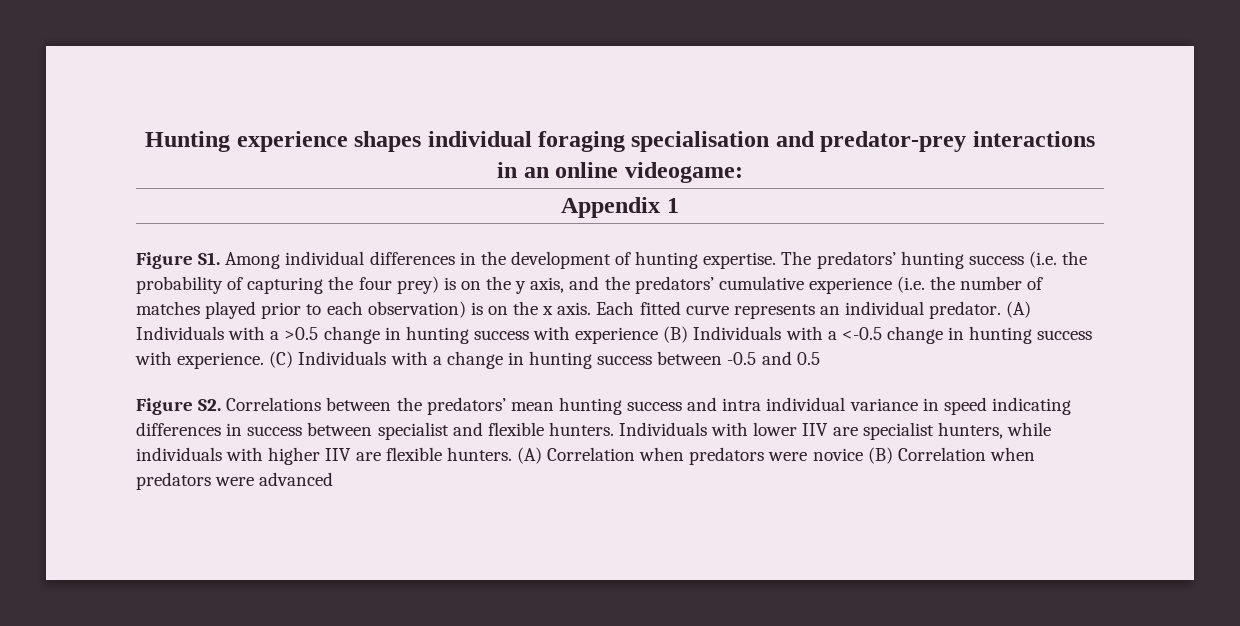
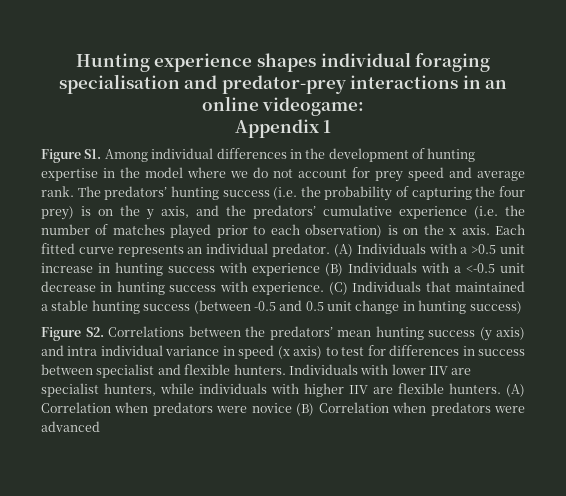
- Figure S1. Among individual differences in the development of hunting expertise.
+ Figure S1. Among individual differences in the development of hunting expertise in the model where we do not account for prey speed and average rank.
- (A) Individuals with a >0.5 change in hunting success with experience (B) Individuals with a <-0.5 change in hunting success with experience.
+ (A) Individuals with a >0.5 unit increase in hunting success with experience (B) Individuals with a <-0.5 unit decrease in hunting success with experience.
- (C) Individuals with a change in hunting success between -0.5 and 0.5
+ (C) Individuals that maintained a stable hunting success (between -0.5 and 0.5 unit change in hunting success)
- Figure S2. Correlations between the predators’ mean hunting success and intra individual variance in speed indicating differences in success between specialist and flexible hunters.
+ Figure S2. Correlations between the predators’ mean hunting success (y axis) and intra individual variance in speed (x axis) to test for differences in success between specialist and flexible hunters.

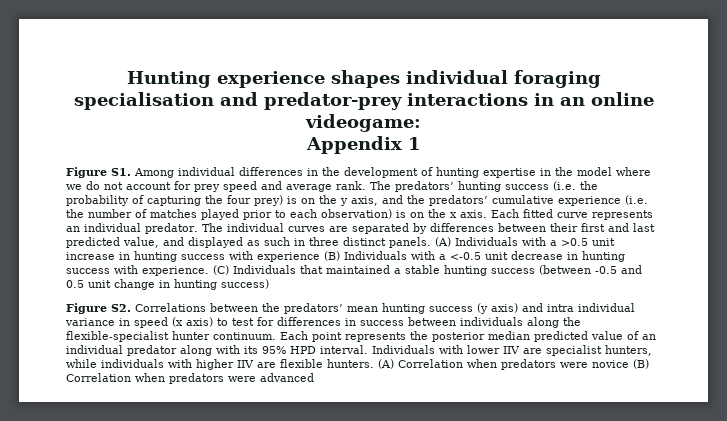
+ The individual curves are separated by differences between their first and last predicted value, and displayed as such in three distinct panels.
- Figure S2. Correlations between the predators’ mean hunting success (y axis) and intra individual variance in speed (x axis) to test for differences in success between specialist and flexible hunters.
+ Figure S2. Correlations between the predators’ mean hunting success (y axis) and intra individual variance in speed (x axis) to test for differences in success between individuals along the flexible-specialist hunter continuum. Each point represents the posterior median predicted value of an individual predator along with its 95% HPD interval.

